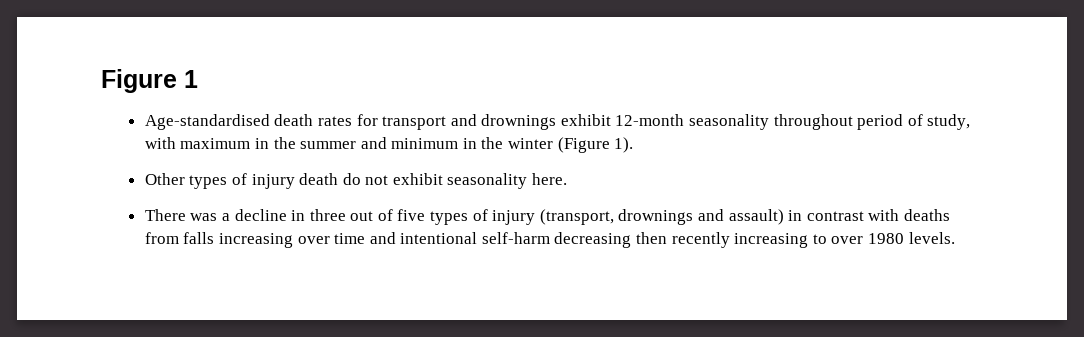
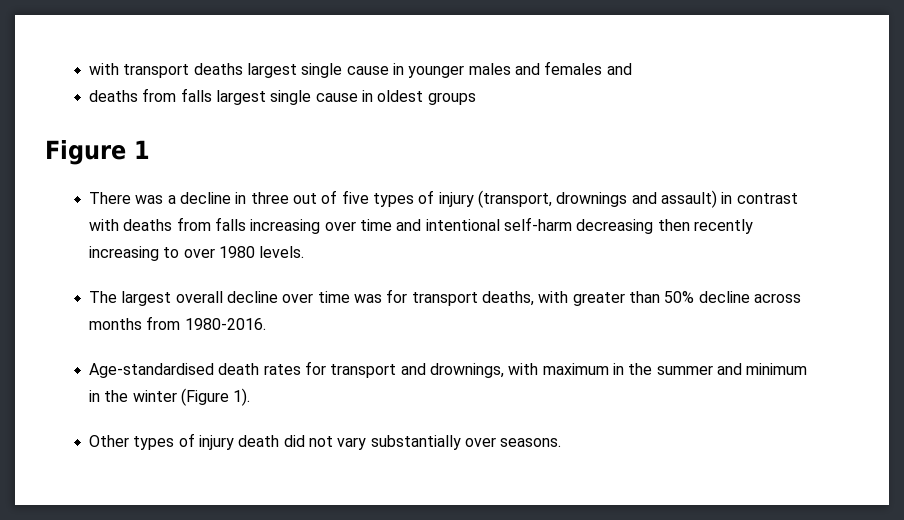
+ with transport deaths largest single cause in younger males and females and
+ deaths from falls largest single cause in oldest groups
  Figure 1
- Age-standardised death rates for transport and drownings exhibit 12-month seasonality throughout period of study, with maximum in the summer and minimum in the winter (Figure 1).
- Other types of injury death do not exhibit seasonality here.
+ The largest overall decline over time was for transport deaths, with greater than 50% decline across months from 1980-2016.
+ Age-standardised death rates for transport and drownings, with maximum in the summer and minimum in the winter (Figure 1).
+ Other types of injury death did not vary substantially over seasons.

